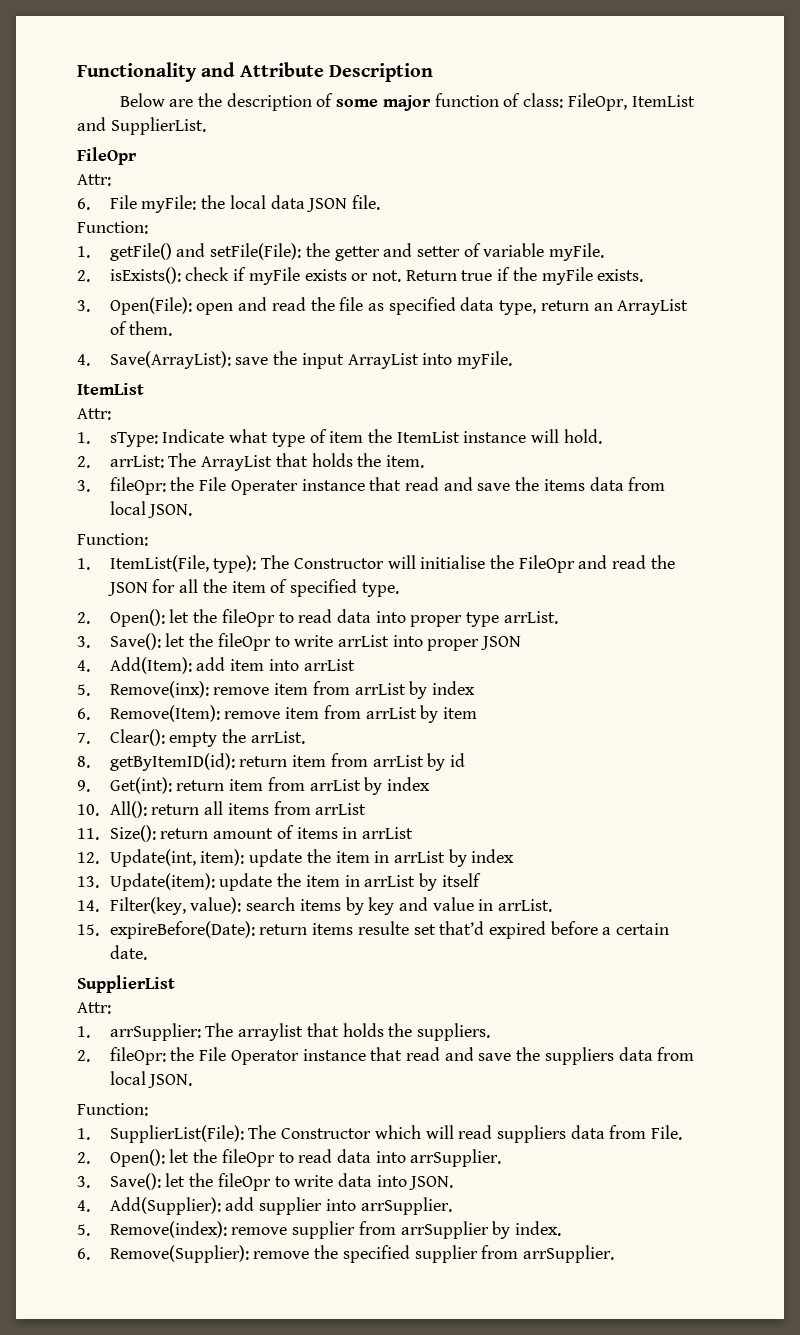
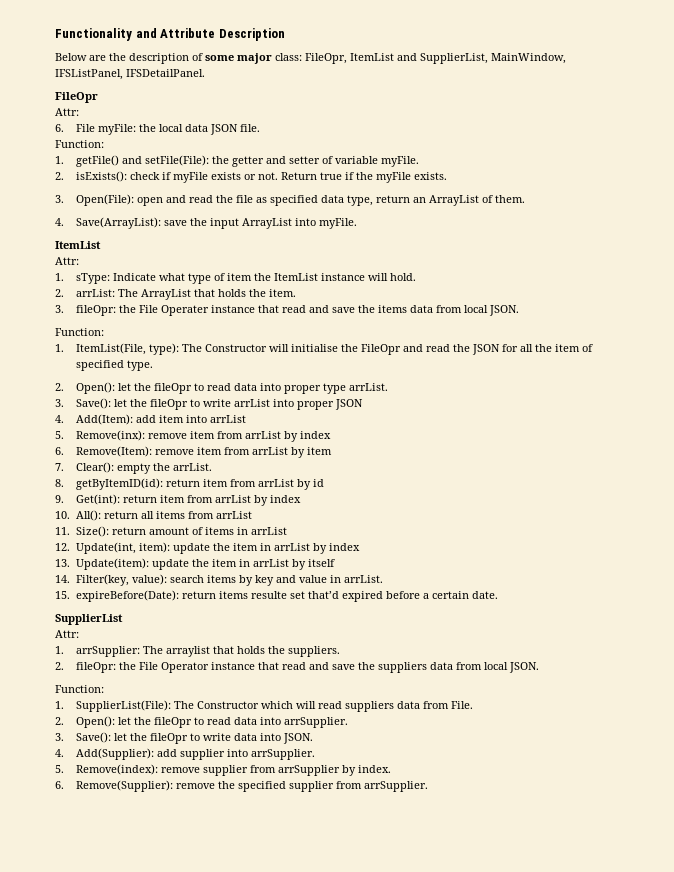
- Below are the description of some major function of class: FileOpr, ItemList and SupplierList.
+ Below are the description of some major class: FileOpr, ItemList and SupplierList, MainWindow, IFSListPanel, IFSDetailPanel.

